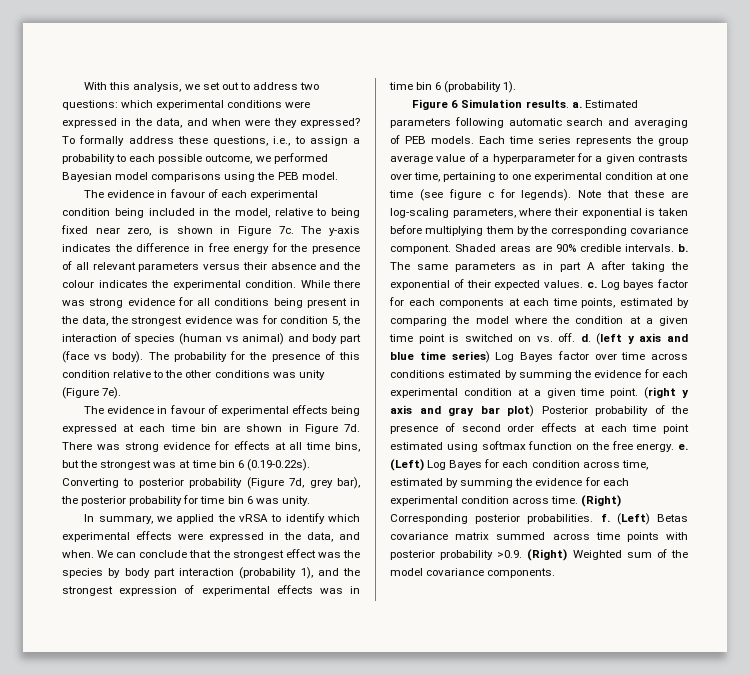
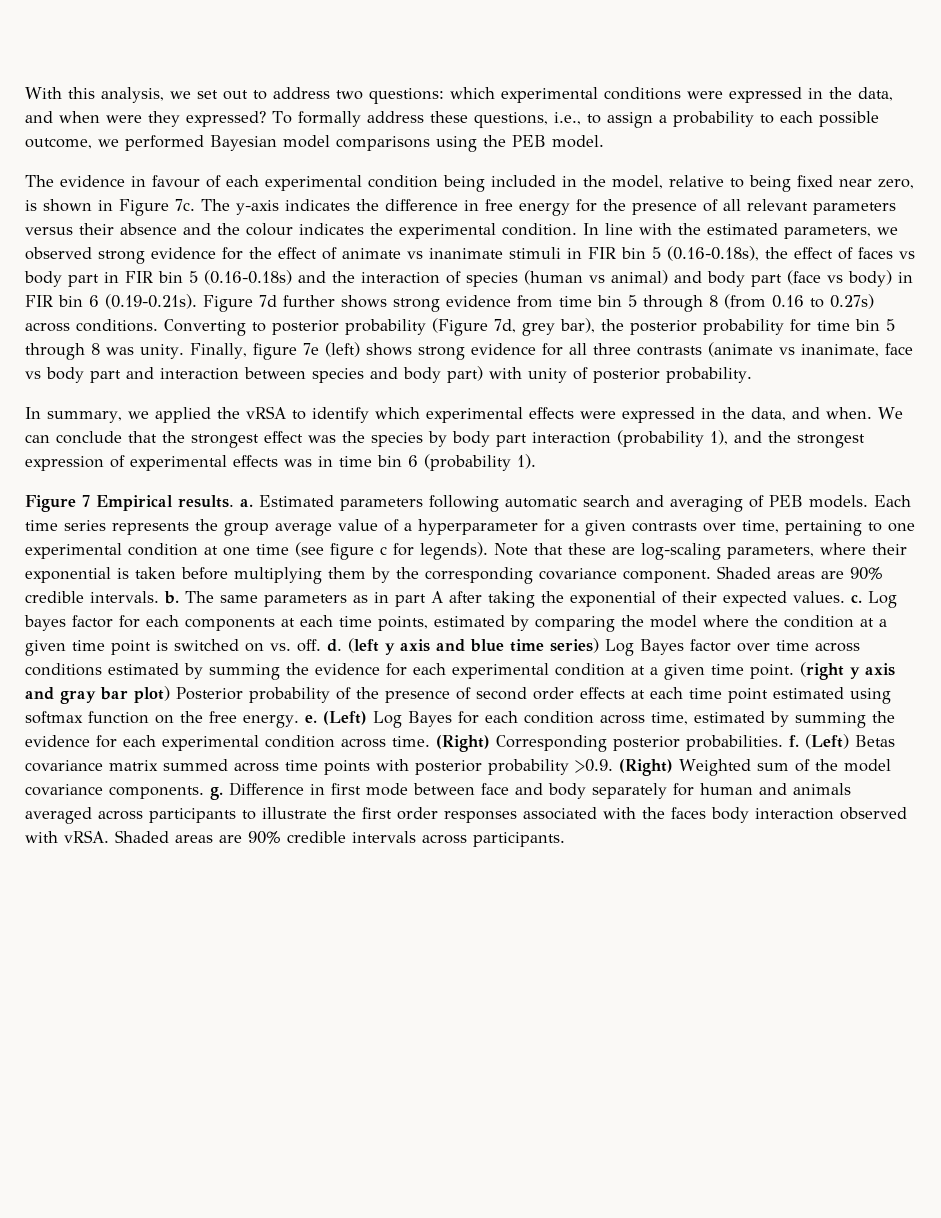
- While there was strong evidence for all conditions being present in the data, the strongest evidence was for condition 5, the interaction of species (human vs animal) and body part (face vs body). The probability for the presence of this condition relative to the other conditions was unity (Figure 7e).
- The evidence in favour of experimental effects being expressed at each time bin are shown in Figure 7d. There was strong evidence for effects at all time bins, but the strongest was at time bin 6 (0.19-0.22s). Converting to posterior probability (Figure 7d, grey bar), the posterior probability for time bin 6 was unity.
+ In line with the estimated parameters, we observed strong evidence for the effect of animate vs inanimate stimuli in FIR bin 5 (0.16-0.18s), the effect of faces vs body part in FIR bin 5 (0.16-0.18s) and the interaction of species (human vs animal) and body part (face vs body) in FIR bin 6 (0.19-0.21s). Figure 7d further shows strong evidence from time bin 5 through 8 (from 0.16 to 0.27s) across conditions. Converting to posterior probability (Figure 7d, grey bar), the posterior probability for time bin 5 through 8 was unity. Finally, figure 7e (left) shows strong evidence for all three contrasts (animate vs inanimate, face vs body part and interaction between species and body part) with unity of posterior probability.
- Figure 6 Simulation results. a.
+ Figure 7 Empirical results. a.
- (Left) Betas covariance matrix summed across time points with posterior probability >0.9. (Right) Weighted sum of the model covariance components.
+ (Left) Betas covariance matrix summed across time points with posterior probability >0.9. (Right) Weighted sum of the model covariance components. g. Difference in first mode between face and body separately for human and animals averaged across participants to illustrate the first order responses associated with the faces body interaction observed with vRSA. Shaded areas are 90% credible intervals across participants.

